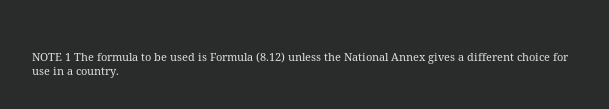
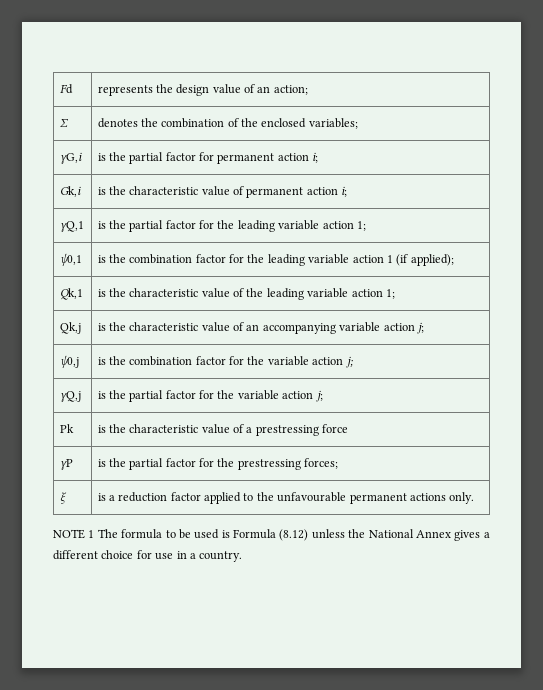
+ Fd | represents the design value of an action;
+ Σ | denotes the combination of the enclosed variables;
+ γG,i | is the partial factor for permanent action i;
+ Gk,i | is the characteristic value of permanent action i;
+ γQ,1 | is the partial factor for the leading variable action 1;
+ ψ0,1 | is the combination factor for the leading variable action 1 (if applied);
+ Qk,1 | is the characteristic value of the leading variable action 1;
+ Qk,j | is the characteristic value of an accompanying variable action j;
+ ψ0,j | is the combination factor for the variable action j;
+ γQ,j | is the partial factor for the variable action j;
+ Pk | is the characteristic value of a prestressing force
+ γP | is the partial factor for the prestressing forces;
+ ξ | is a reduction factor applied to the unfavourable permanent actions only.

